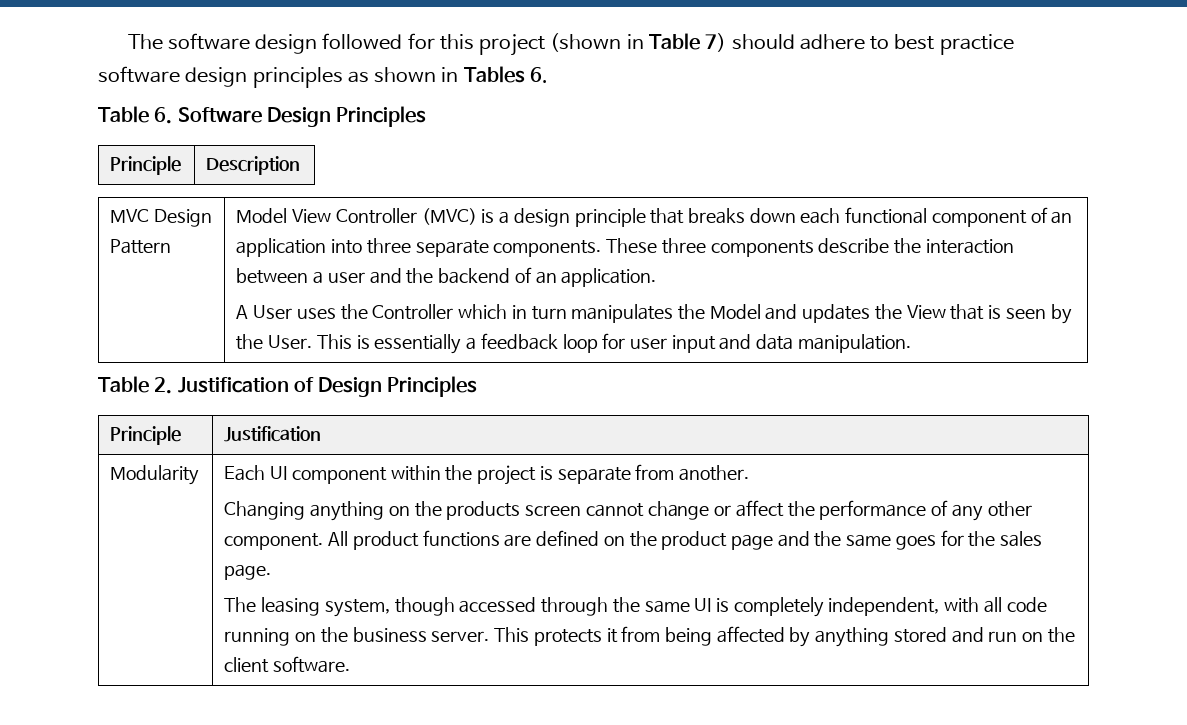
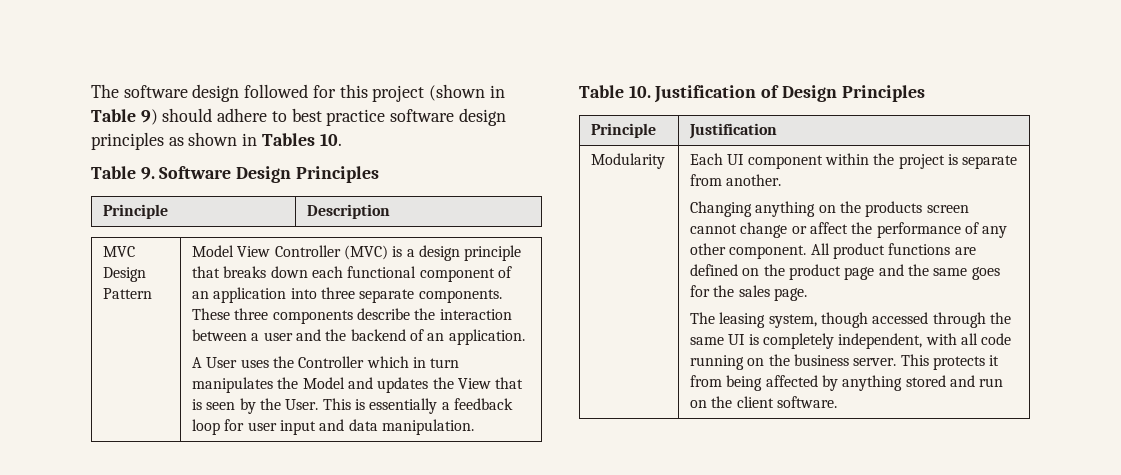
- The software design followed for this project (shown in Table 7) should adhere to best practice software design principles as shown in Tables 6.
- Table 6. Software Design Principles
+ The software design followed for this project (shown in Table 9) should adhere to best practice software design principles as shown in Tables 10.
+ Table 9. Software Design Principles
- Table 2. Justification of Design Principles
+ Table 10. Justification of Design Principles

